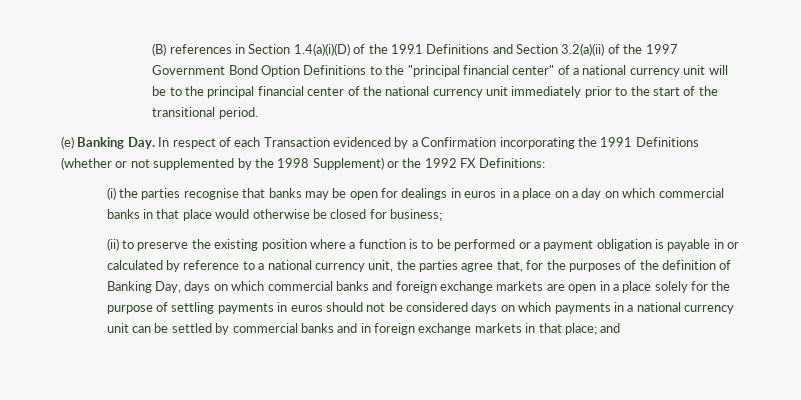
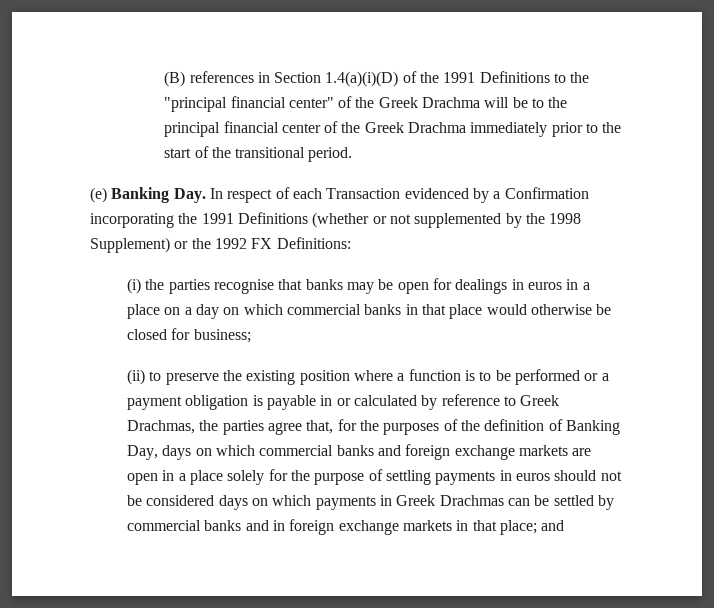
- (B) references in Section 1.4(a)(i)(D) of the 1991 Definitions and Section 3.2(a)(ii) of the 1997 Government Bond Option Definitions to the "principal financial center" of a national currency unit will be to the principal financial center of the national currency unit immediately prior to the start of the transitional period.
+ (B) references in Section 1.4(a)(i)(D) of the 1991 Definitions to the "principal financial center" of the Greek Drachma will be to the principal financial center of the Greek Drachma immediately prior to the start of the transitional period.
- (ii) to preserve the existing position where a function is to be performed or a payment obligation is payable in or calculated by reference to a national currency unit, the parties agree that, for the purposes of the definition of Banking Day, days on which commercial banks and foreign exchange markets are open in a place solely for the purpose of settling payments in euros should not be considered days on which payments in a national currency unit can be settled by commercial banks and in foreign exchange markets in that place;
+ (ii) to preserve the existing position where a function is to be performed or a payment obligation is payable in or calculated by reference to Greek Drachmas, the parties agree that, for the purposes of the definition of Banking Day, days on which commercial banks and foreign exchange markets are open in a place solely for the purpose of settling payments in euros should not be considered days on which payments in Greek Drachmas can be settled by commercial banks and in foreign exchange markets in that place;

